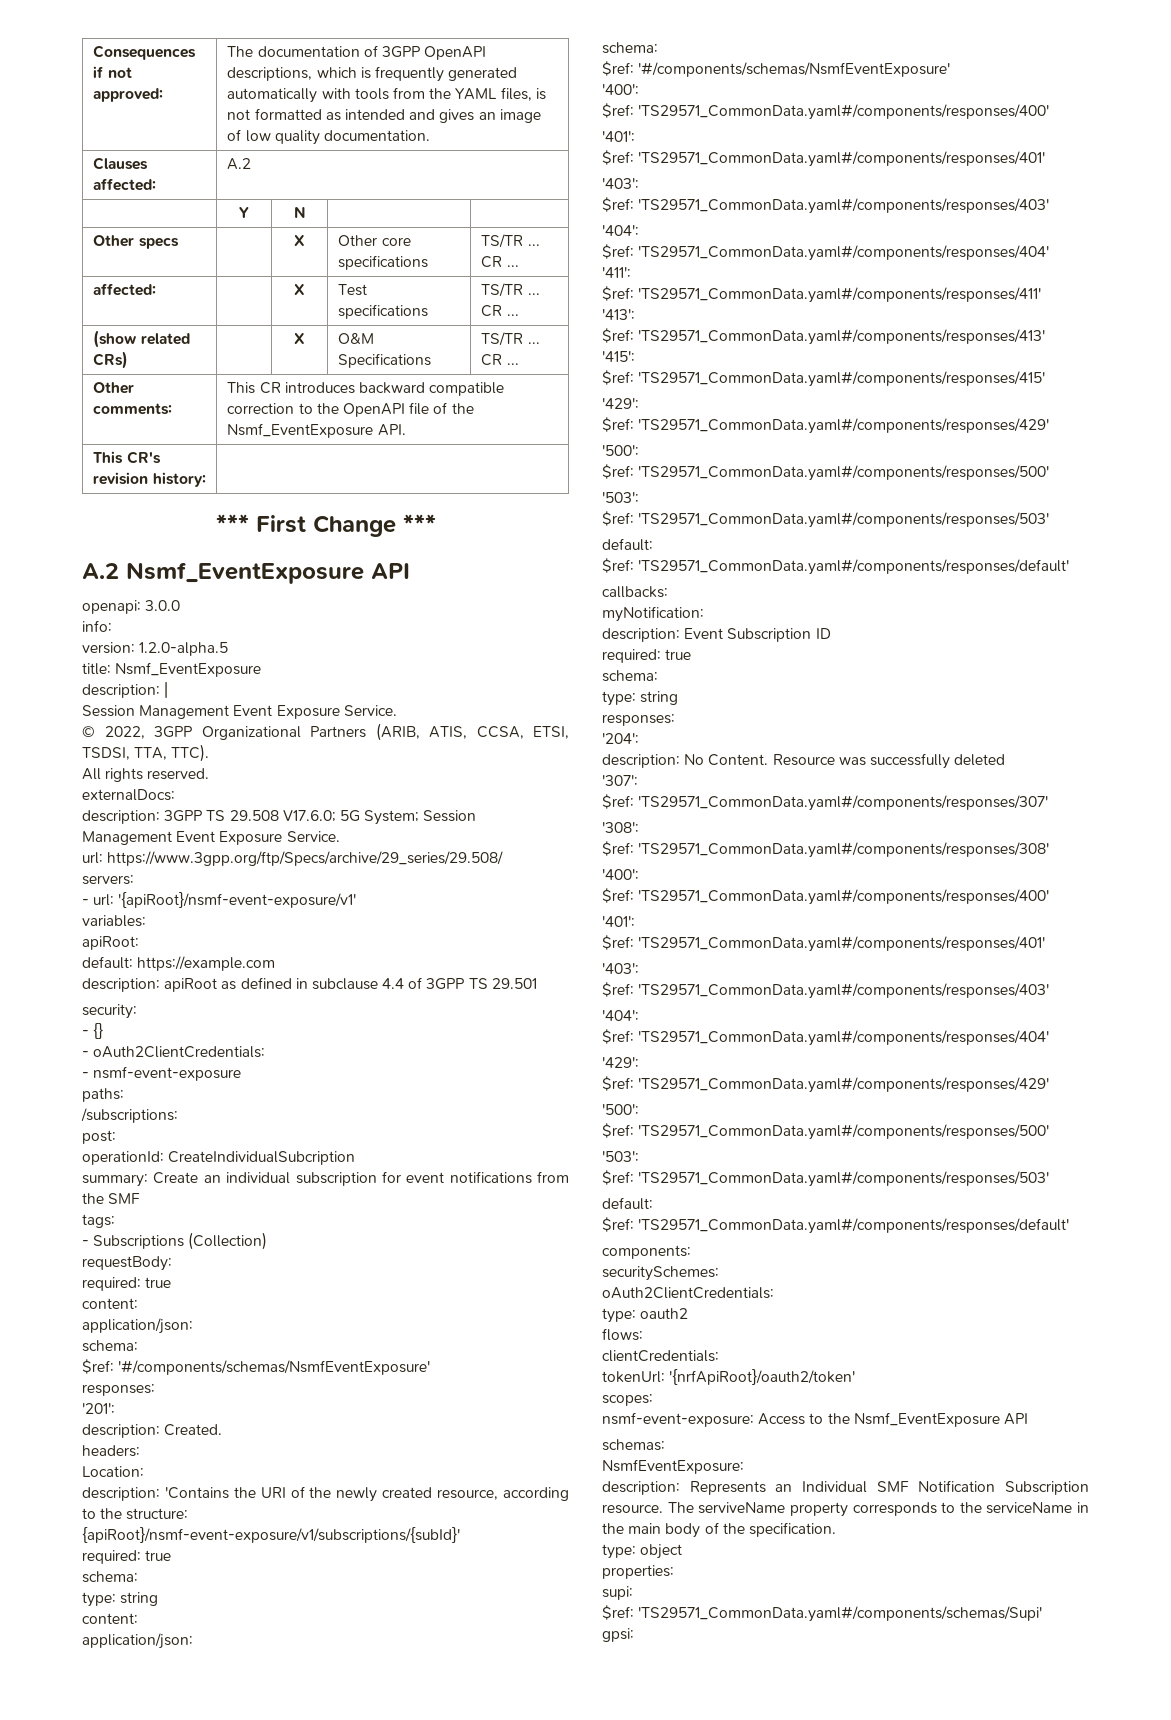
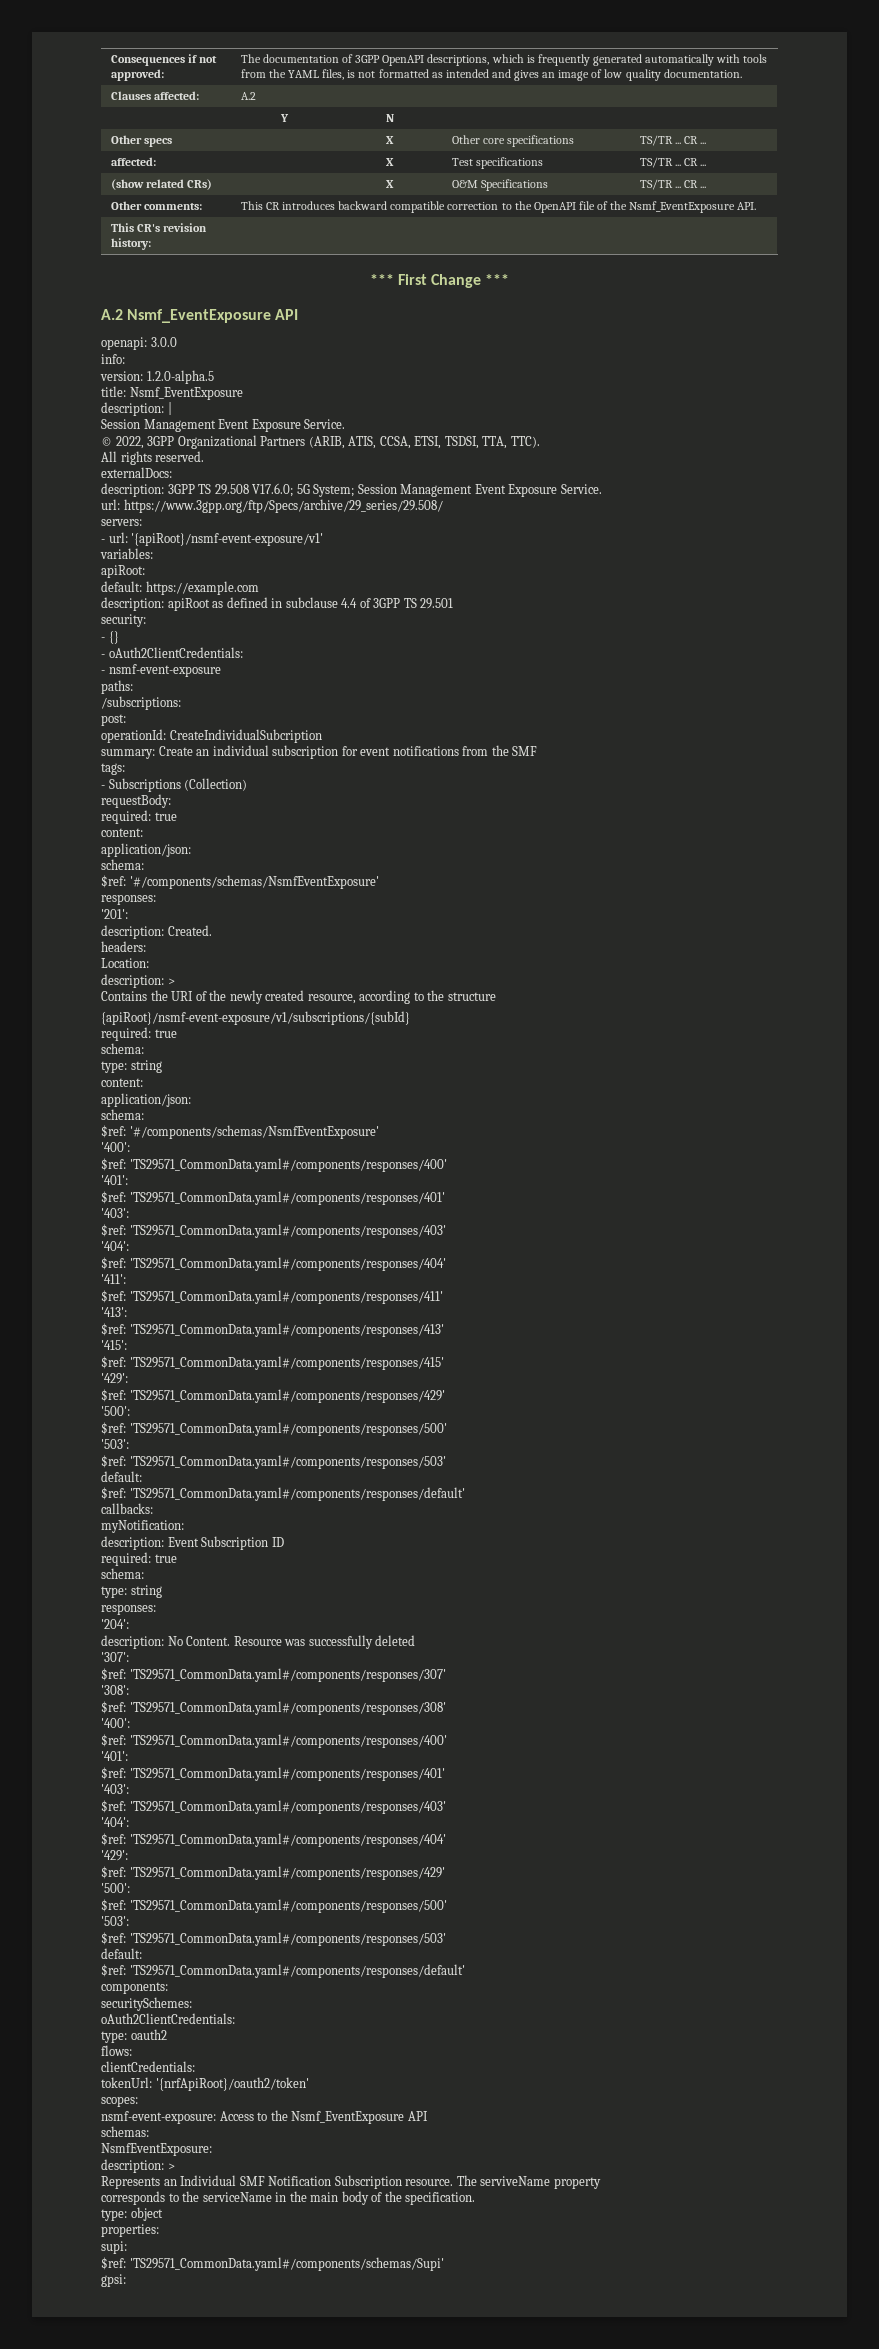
  Location:
- description: 'Contains the URI of the newly created resource, according to the structure: {apiRoot}/nsmf-event-exposure/v1/subscriptions/{subId}'
+ description: >
+ Contains the URI of the newly created resource, according to the structure
+ {apiRoot}/nsmf-event-exposure/v1/subscriptions/{subId}
  NsmfEventExposure:
- description: Represents an Individual SMF Notification Subscription resource.
+ description: >
+ Represents an Individual SMF Notification Subscription resource.
- The serviveName property corresponds to the serviceName in the main body of the specification.
+ The serviveName property
+ corresponds to the serviceName in the main body of the specification.

